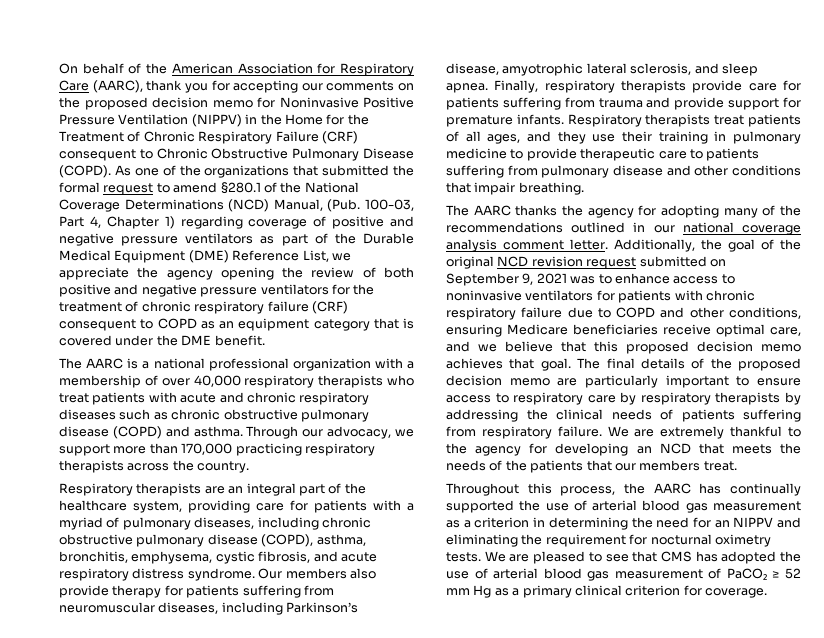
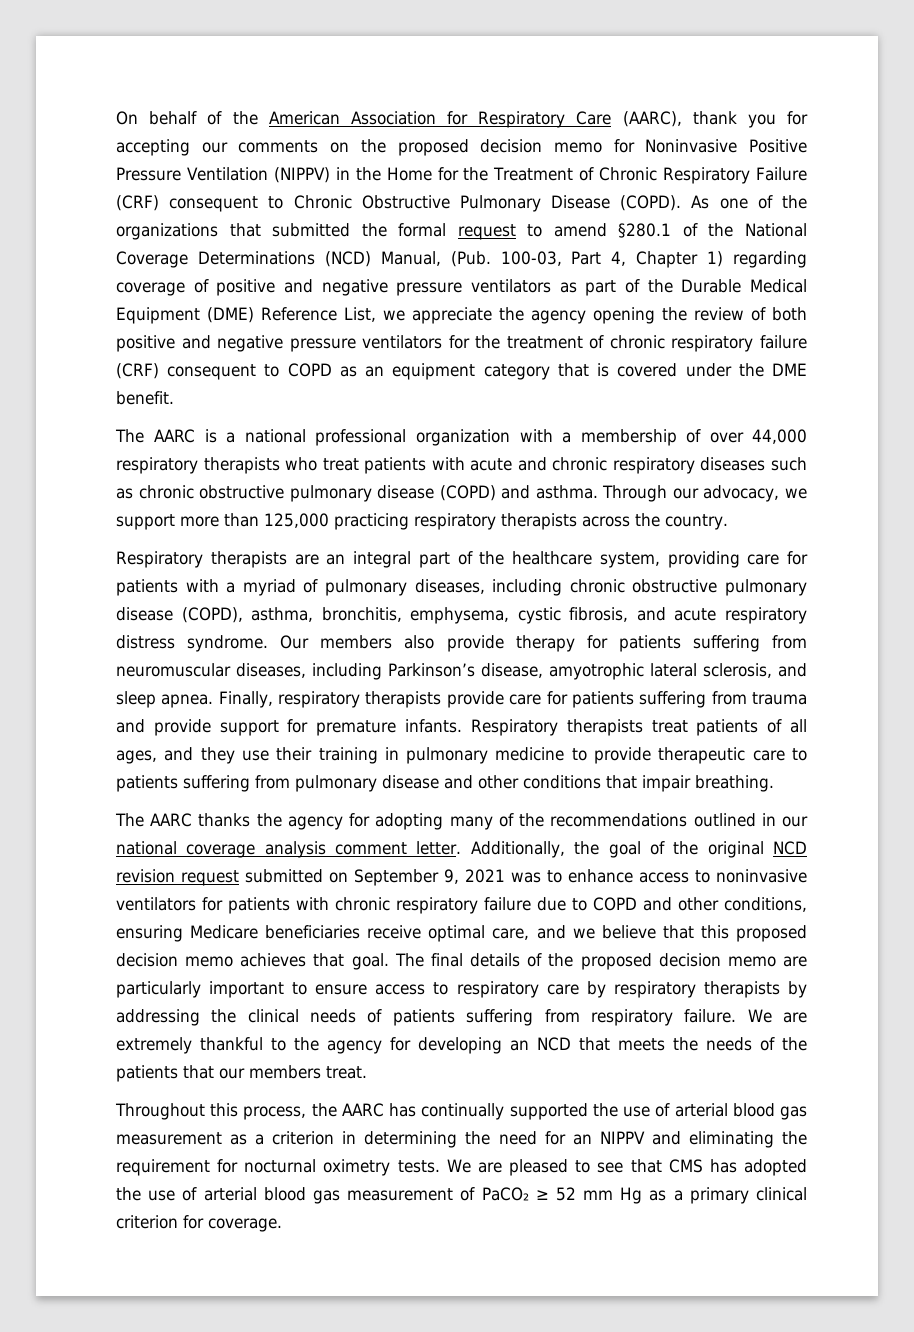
- The AARC is a national professional organization with a membership of over 40,000 respiratory therapists who treat patients with acute and chronic respiratory diseases such as chronic obstructive pulmonary disease (COPD) and asthma.
+ The AARC is a national professional organization with a membership of over 44,000 respiratory therapists who treat patients with acute and chronic respiratory diseases such as chronic obstructive pulmonary disease (COPD) and asthma.
- Through our advocacy, we support more than 170,000 practicing respiratory therapists across the country.
+ Through our advocacy, we support more than 125,000 practicing respiratory therapists across the country.

